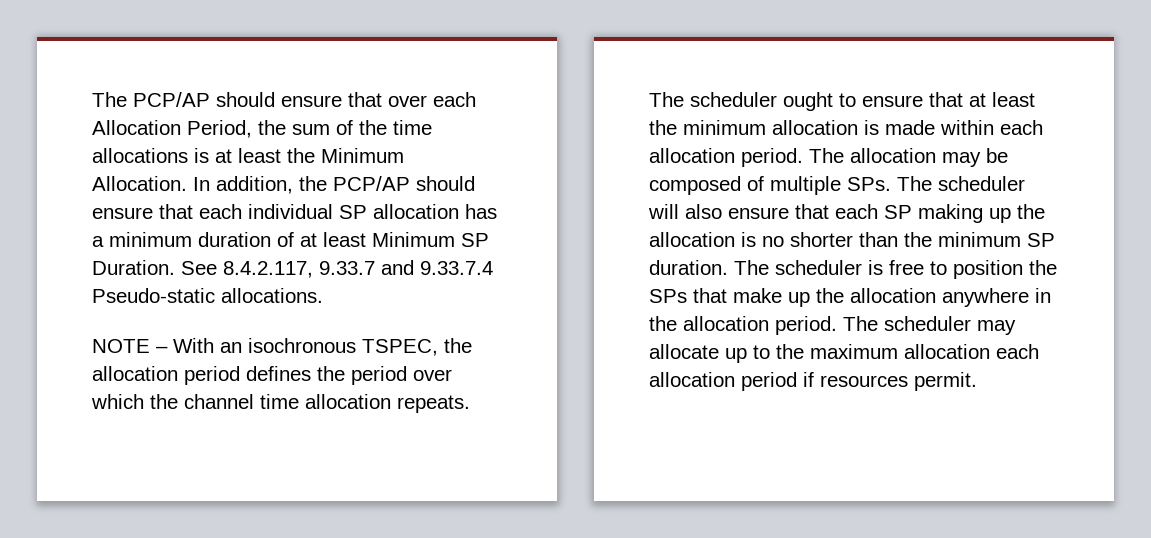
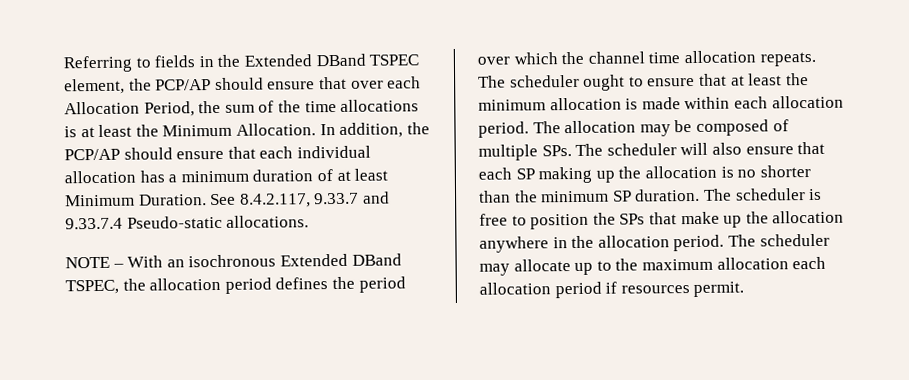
- The PCP/AP should ensure that over each Allocation Period, the sum of the time allocations is at least the Minimum Allocation.
+ Referring to fields in the Extended DBand TSPEC element, the PCP/AP should ensure that over each Allocation Period, the sum of the time allocations is at least the Minimum Allocation.
- In addition, the PCP/AP should ensure that each individual SP allocation has a minimum duration of at least Minimum SP Duration.
+ In addition, the PCP/AP should ensure that each individual allocation has a minimum duration of at least Minimum Duration.
- NOTE – With an isochronous TSPEC, the allocation period defines the period over which the channel time allocation repeats.
+ NOTE – With an isochronous Extended DBand TSPEC, the allocation period defines the period over which the channel time allocation repeats.

